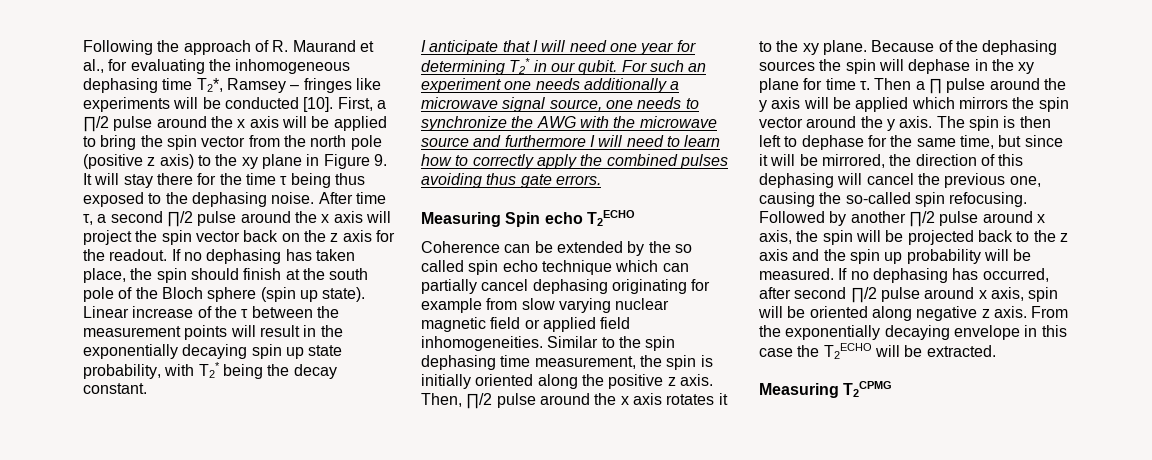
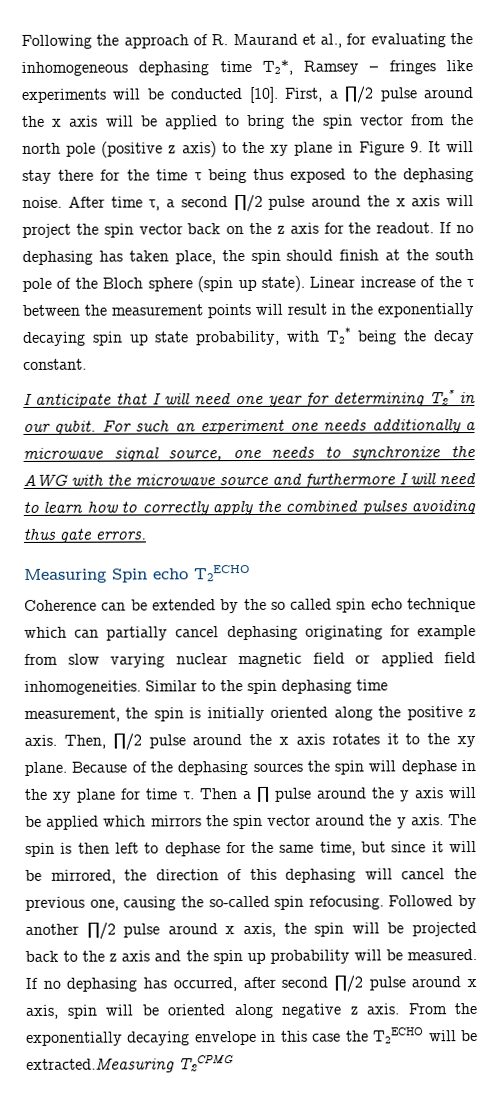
- From the exponentially decaying envelope in this case the T2ECHO will be extracted.
- Measuring T2CPMG
+ From the exponentially decaying envelope in this case the T2ECHO will be extracted.Measuring T2CPMG

